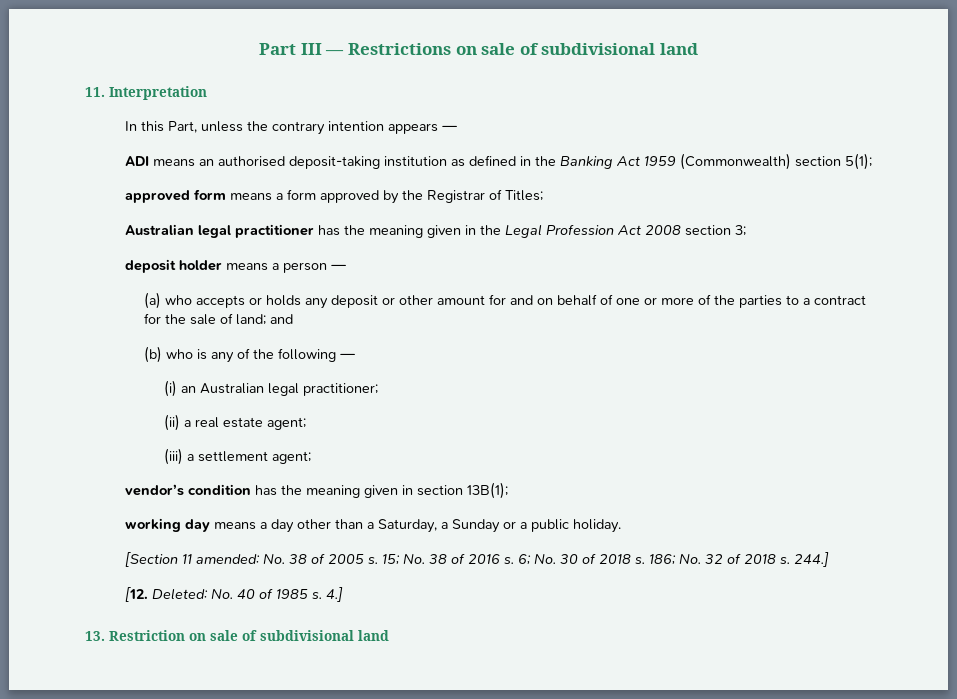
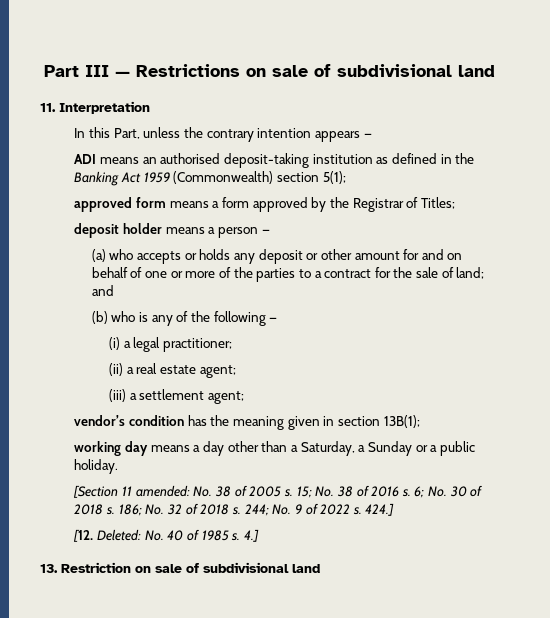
- Australian legal practitioner has the meaning given in the Legal Profession Act 2008 section 3;
- (i) an Australian legal practitioner;
+ (i) a legal practitioner;
- 244.]
+ 244; No. 9 of 2022 s. 424.]

